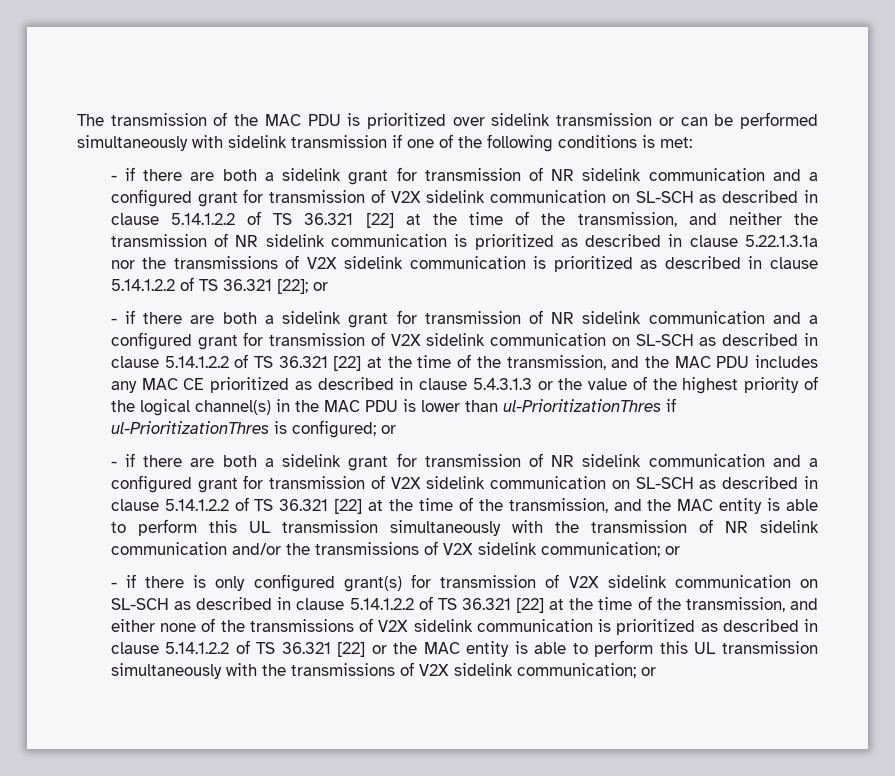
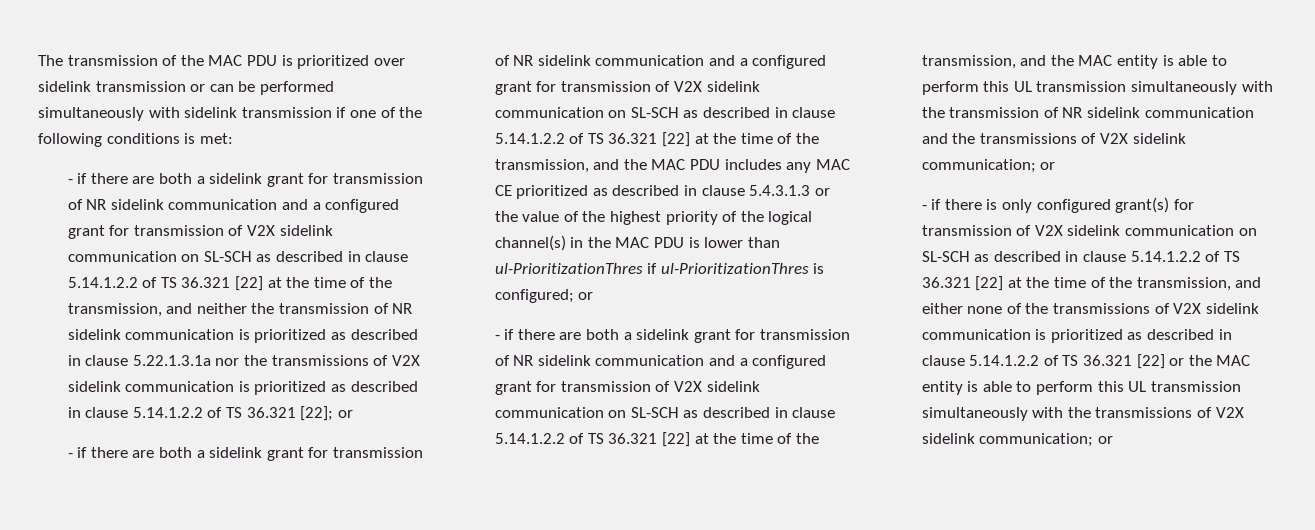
- - if there are both a sidelink grant for transmission of NR sidelink communication and a configured grant for transmission of V2X sidelink communication on SL-SCH as described in clause 5.14.1.2.2 of TS 36.321 [22] at the time of the transmission, and the MAC entity is able to perform this UL transmission simultaneously with the transmission of NR sidelink communication and/or the transmissions of V2X sidelink communication;
+ - if there are both a sidelink grant for transmission of NR sidelink communication and a configured grant for transmission of V2X sidelink communication on SL-SCH as described in clause 5.14.1.2.2 of TS 36.321 [22] at the time of the transmission, and the MAC entity is able to perform this UL transmission simultaneously with the transmission of NR sidelink communication and the transmissions of V2X sidelink communication;

